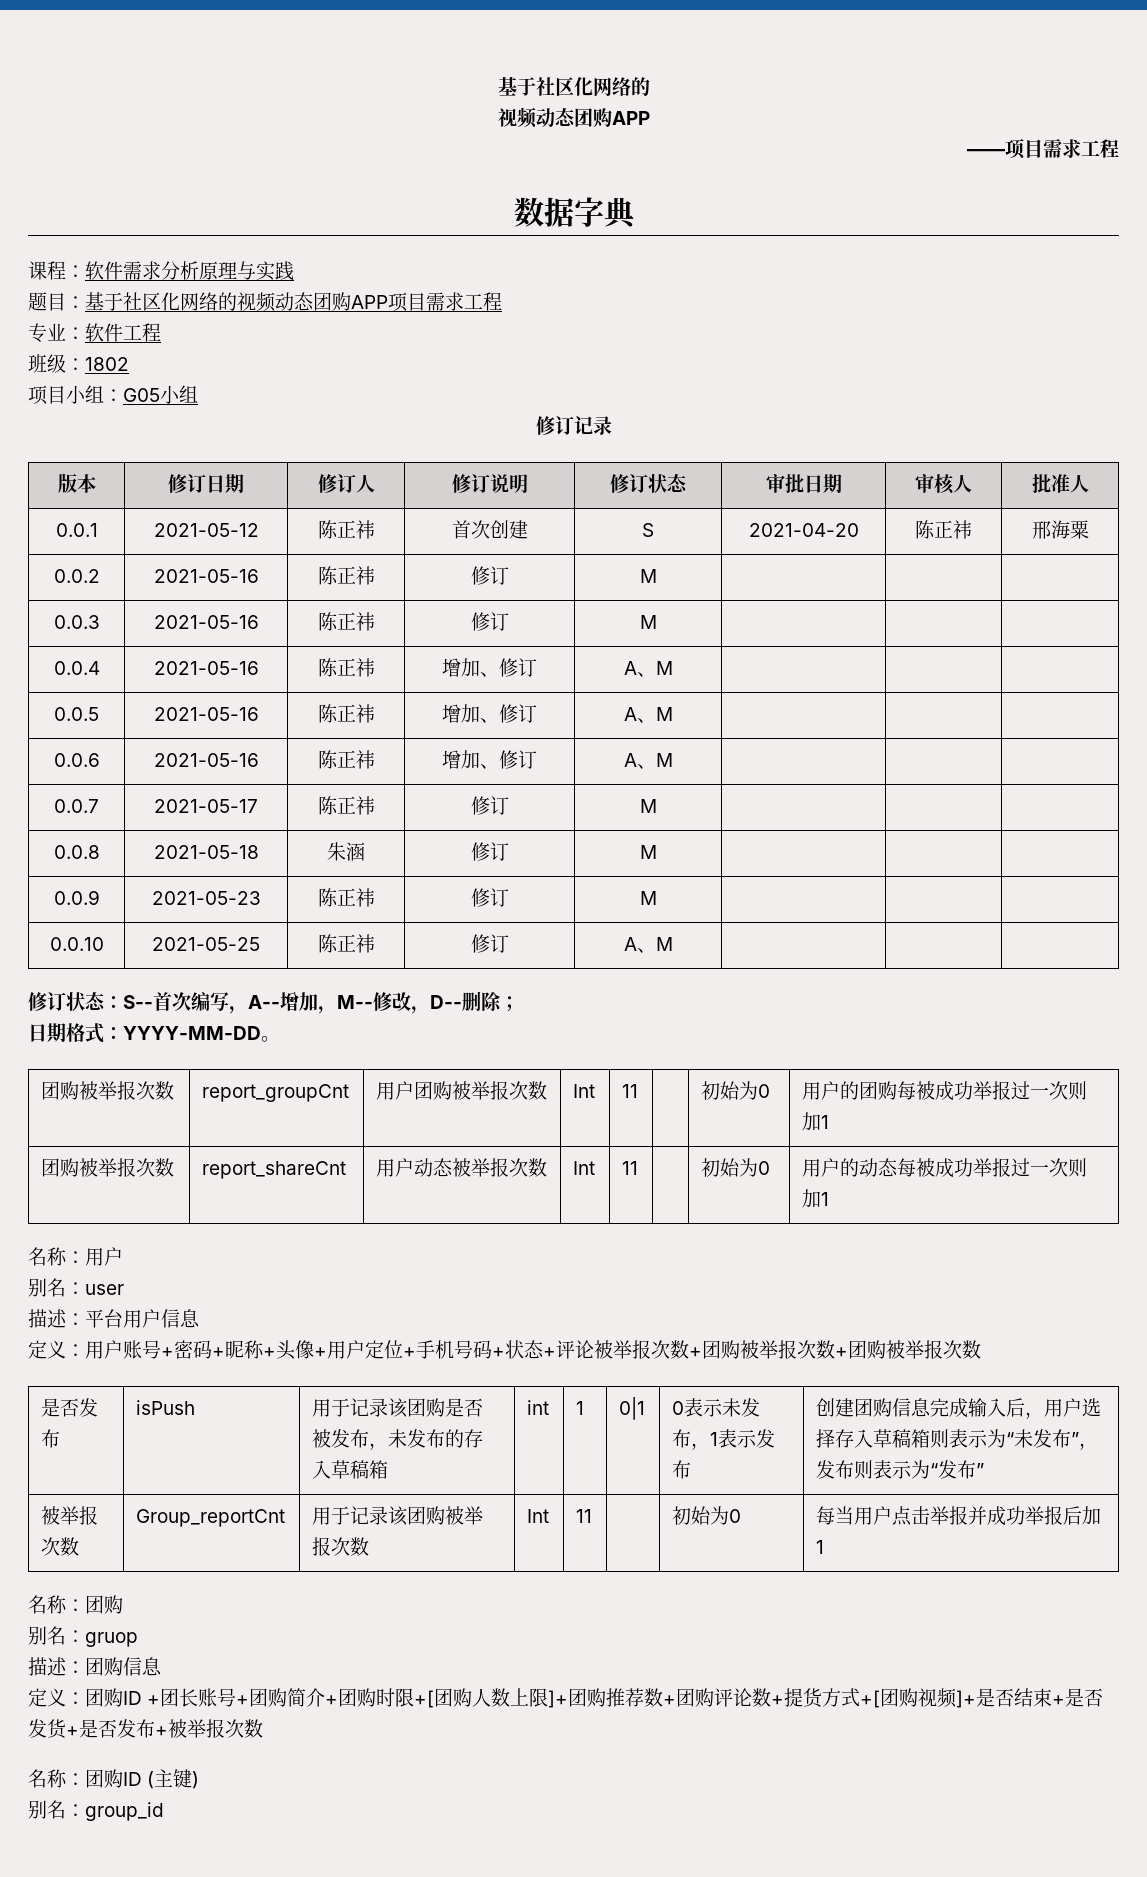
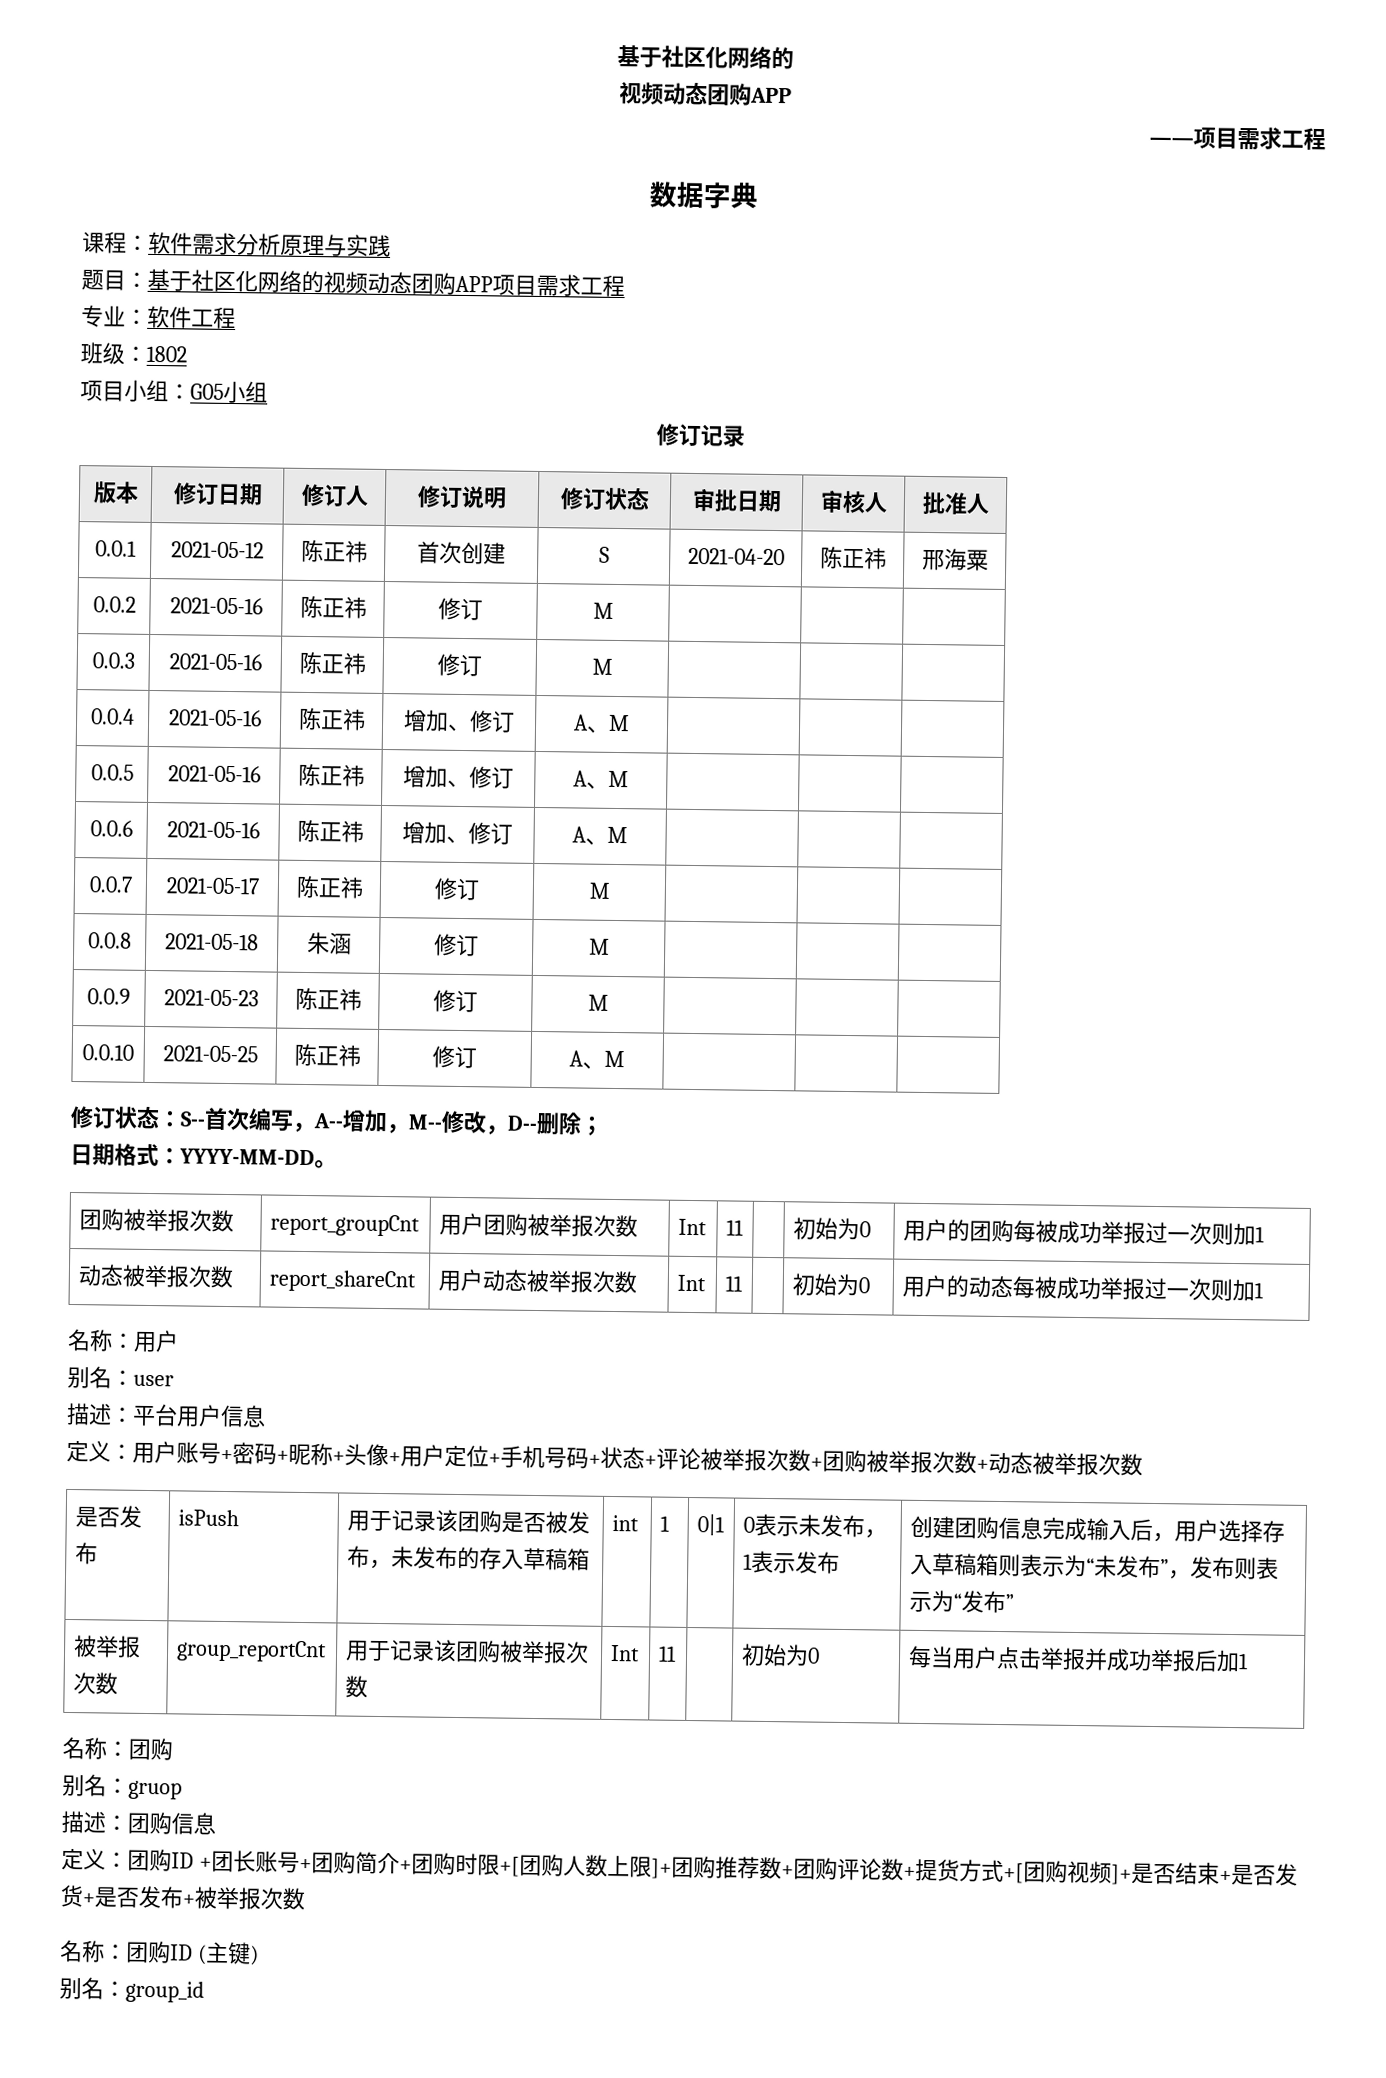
- 团购被举报次数 | report_shareCnt | 用户动态被举报次数 | Int | 11 | | 初始为0 | 用户的动态每被成功举报过一次则加1
+ 动态被举报次数 | report_shareCnt | 用户动态被举报次数 | Int | 11 | | 初始为0 | 用户的动态每被成功举报过一次则加1
- 定义：用户账号+密码+昵称+头像+用户定位+手机号码+状态+评论被举报次数+团购被举报次数+团购被举报次数
+ 定义：用户账号+密码+昵称+头像+用户定位+手机号码+状态+评论被举报次数+团购被举报次数+动态被举报次数
- 被举报次数 | Group_reportCnt | 用于记录该团购被举报次数 | Int | 11 | | 初始为0 | 每当用户点击举报并成功举报后加1
+ 被举报次数 | group_reportCnt | 用于记录该团购被举报次数 | Int | 11 | | 初始为0 | 每当用户点击举报并成功举报后加1

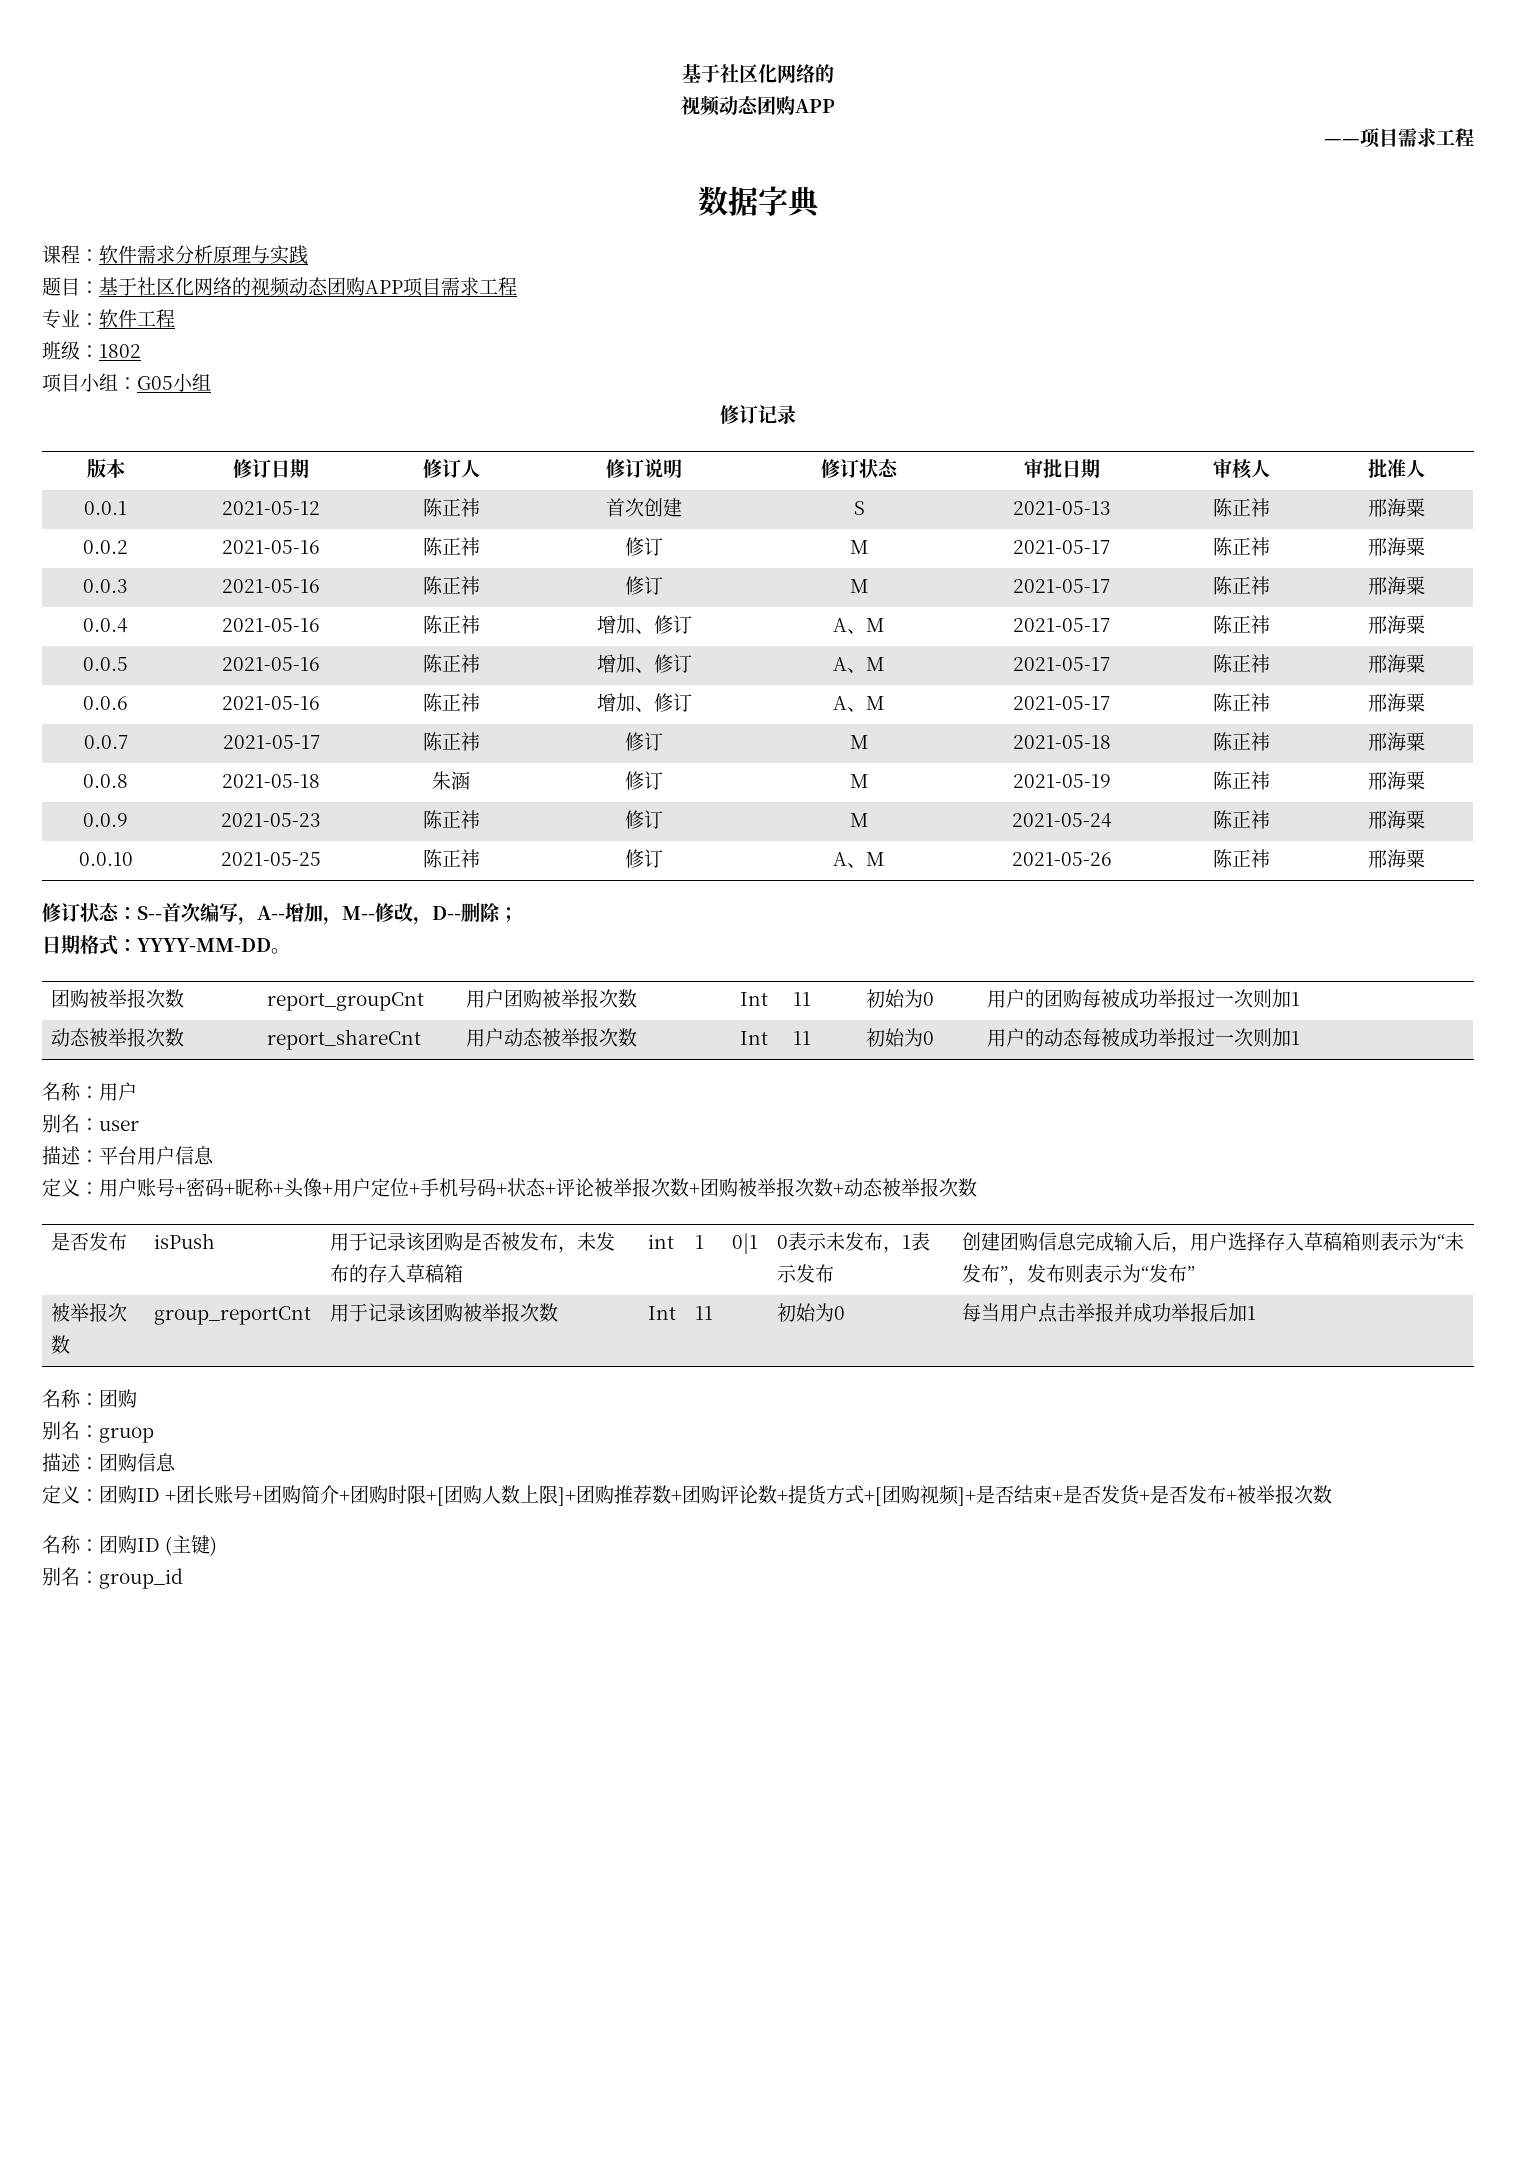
- 0.0.1 | 2021-05-12 | 陈正祎 | 首次创建 | S | 2021-04-20 | 陈正祎 | 邢海粟
+ 0.0.1 | 2021-05-12 | 陈正祎 | 首次创建 | S | 2021-05-13 | 陈正祎 | 邢海粟
- 0.0.2 | 2021-05-16 | 陈正祎 | 修订 | M | | |
+ 0.0.2 | 2021-05-16 | 陈正祎 | 修订 | M | 2021-05-17 | 陈正祎 | 邢海粟
- 0.0.3 | 2021-05-16 | 陈正祎 | 修订 | M | | |
+ 0.0.3 | 2021-05-16 | 陈正祎 | 修订 | M | 2021-05-17 | 陈正祎 | 邢海粟
- 0.0.4 | 2021-05-16 | 陈正祎 | 增加、修订 | A、M | | |
+ 0.0.4 | 2021-05-16 | 陈正祎 | 增加、修订 | A、M | 2021-05-17 | 陈正祎 | 邢海粟
- 0.0.5 | 2021-05-16 | 陈正祎 | 增加、修订 | A、M | | |
+ 0.0.5 | 2021-05-16 | 陈正祎 | 增加、修订 | A、M | 2021-05-17 | 陈正祎 | 邢海粟
- 0.0.6 | 2021-05-16 | 陈正祎 | 增加、修订 | A、M | | |
+ 0.0.6 | 2021-05-16 | 陈正祎 | 增加、修订 | A、M | 2021-05-17 | 陈正祎 | 邢海粟
- 0.0.7 | 2021-05-17 | 陈正祎 | 修订 | M | | |
+ 0.0.7 | 2021-05-17 | 陈正祎 | 修订 | M | 2021-05-18 | 陈正祎 | 邢海粟
- 0.0.8 | 2021-05-18 | 朱涵 | 修订 | M | | |
+ 0.0.8 | 2021-05-18 | 朱涵 | 修订 | M | 2021-05-19 | 陈正祎 | 邢海粟
- 0.0.9 | 2021-05-23 | 陈正祎 | 修订 | M | | |
+ 0.0.9 | 2021-05-23 | 陈正祎 | 修订 | M | 2021-05-24 | 陈正祎 | 邢海粟
- 0.0.10 | 2021-05-25 | 陈正祎 | 修订 | A、M | | |
+ 0.0.10 | 2021-05-25 | 陈正祎 | 修订 | A、M | 2021-05-26 | 陈正祎 | 邢海粟

